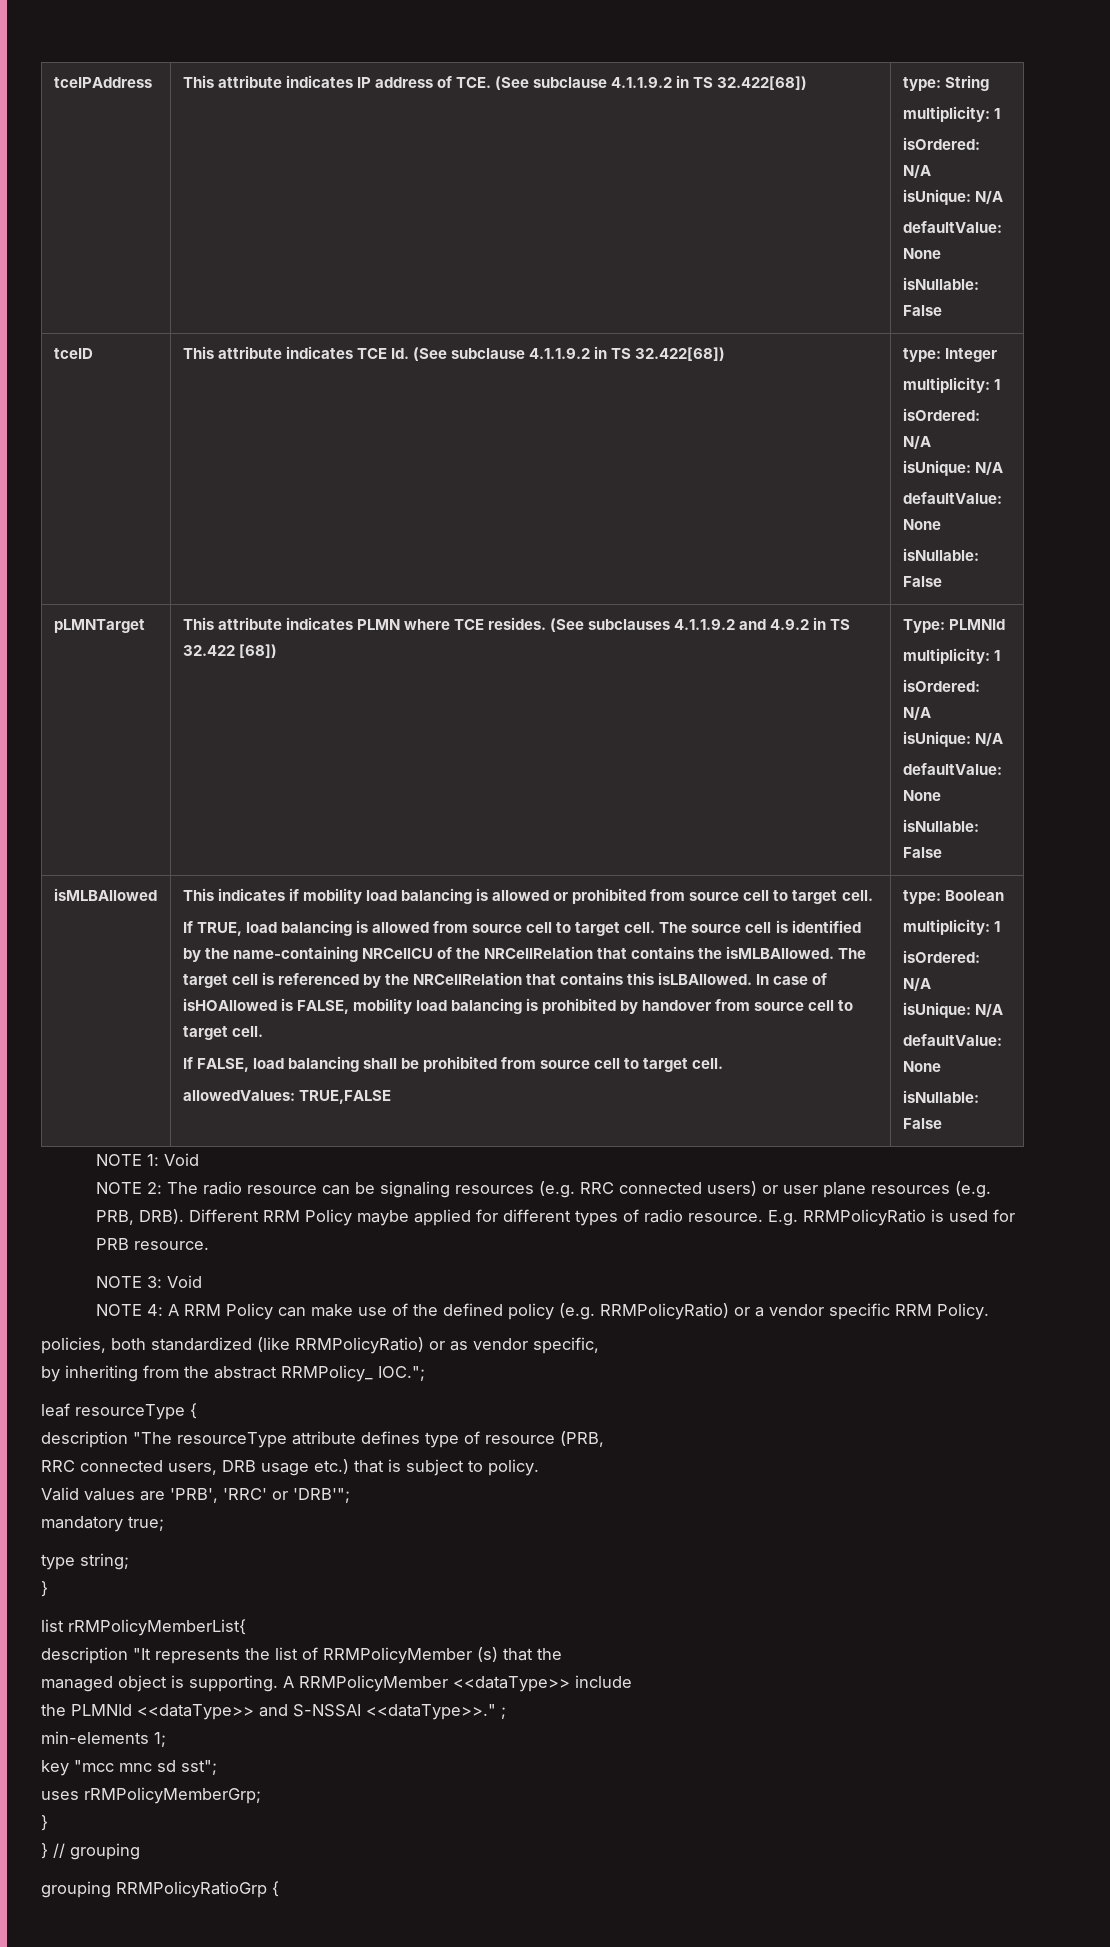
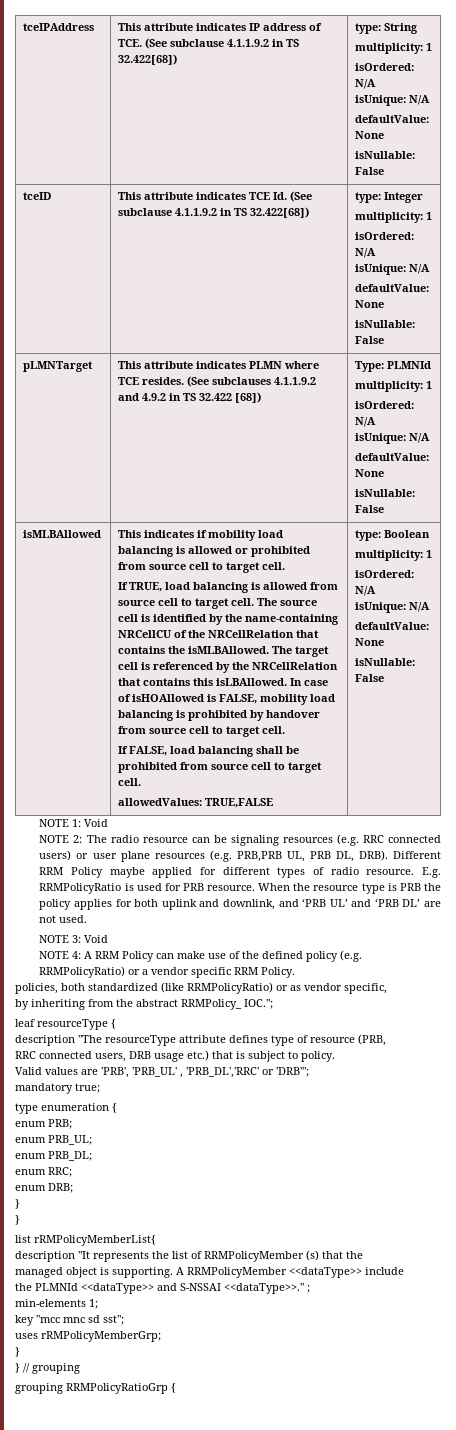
- NOTE 2: The radio resource can be signaling resources (e.g. RRC connected users) or user plane resources (e.g. PRB, DRB).
+ NOTE 2: The radio resource can be signaling resources (e.g. RRC connected users) or user plane resources (e.g. PRB,PRB UL, PRB DL, DRB).
+ When the resource type is PRB the policy applies for both uplink and downlink, and ‘PRB UL’ and ‘PRB DL’ are not used.
- Valid values are 'PRB', 'RRC' or 'DRB'";
+ Valid values are 'PRB', 'PRB_UL' , 'PRB_DL','RRC' or 'DRB'";
- type string;
+ type enumeration {
+ enum PRB;
+ enum PRB_UL;
+ enum PRB_DL;
+ enum RRC;
+ enum DRB;
+ }

